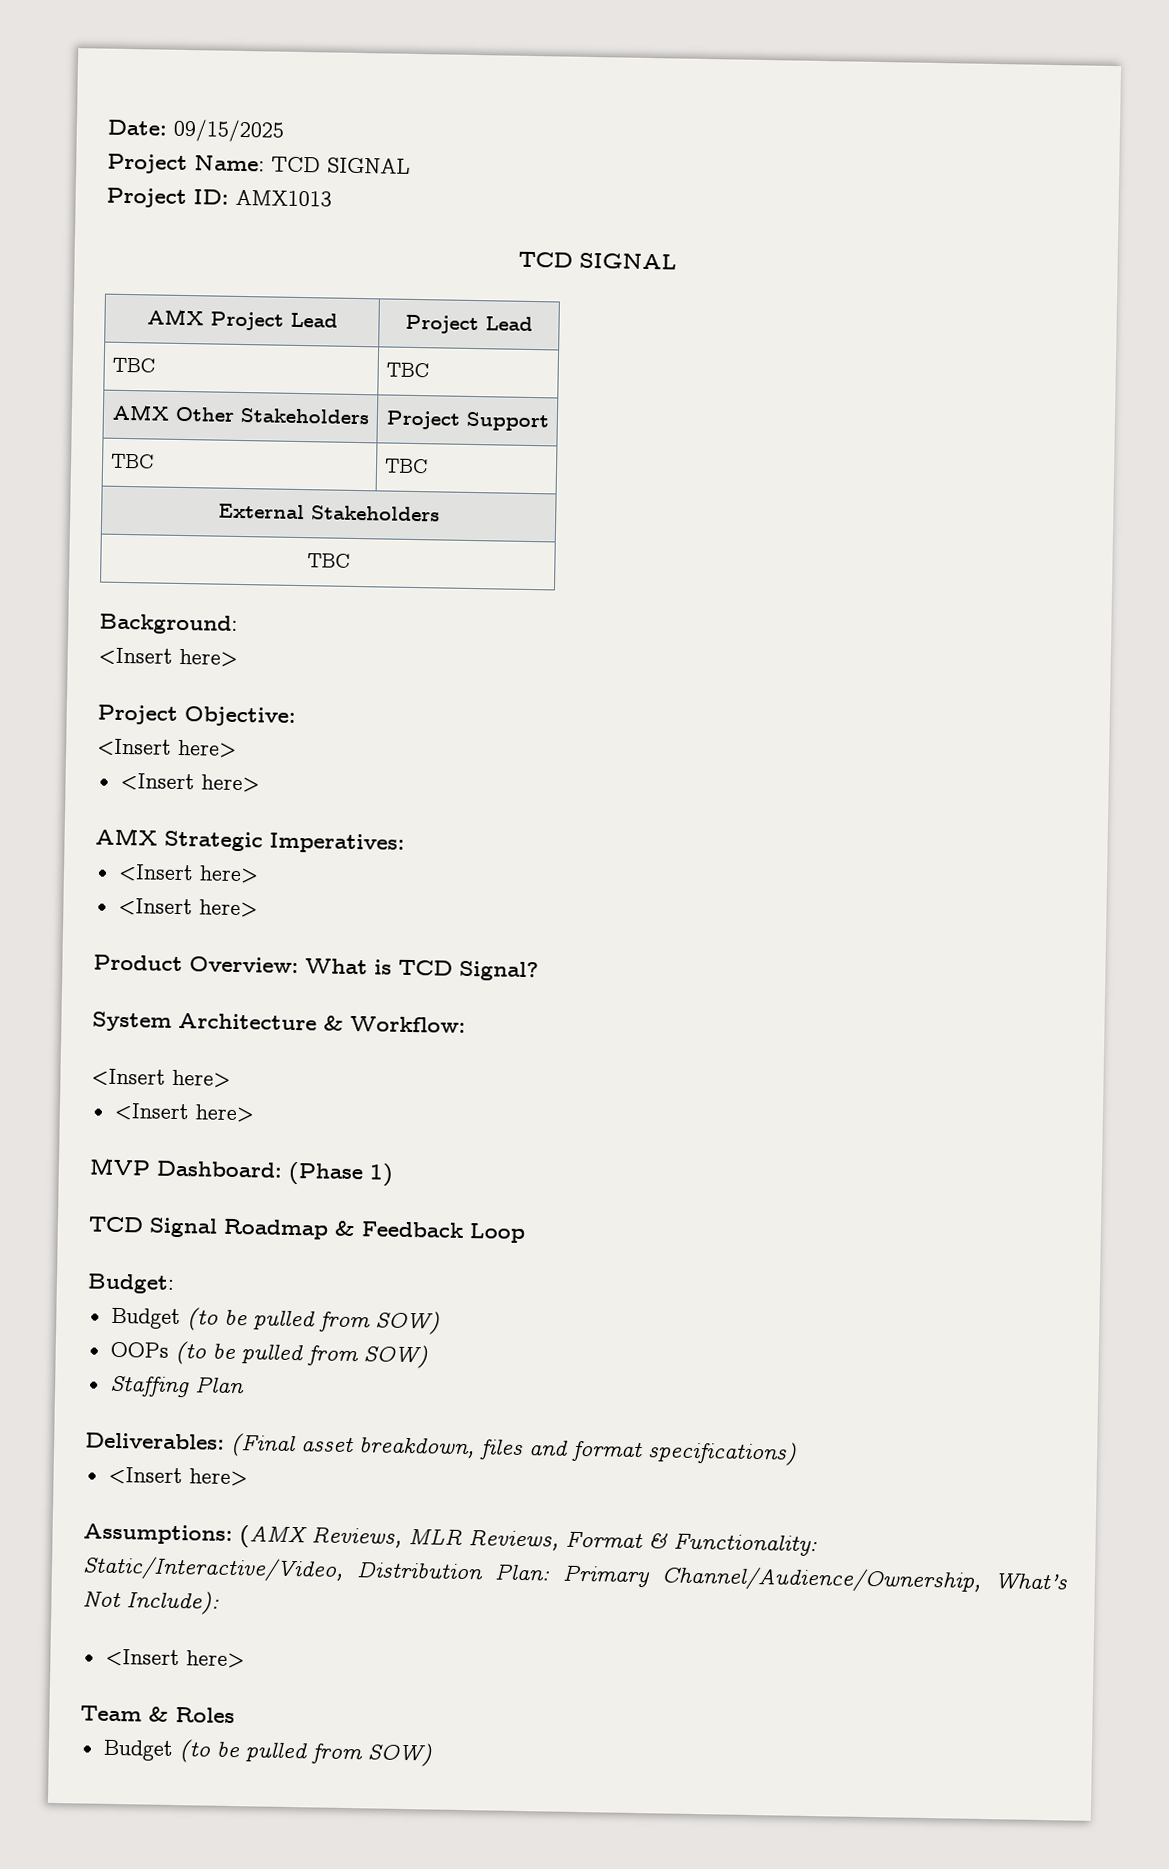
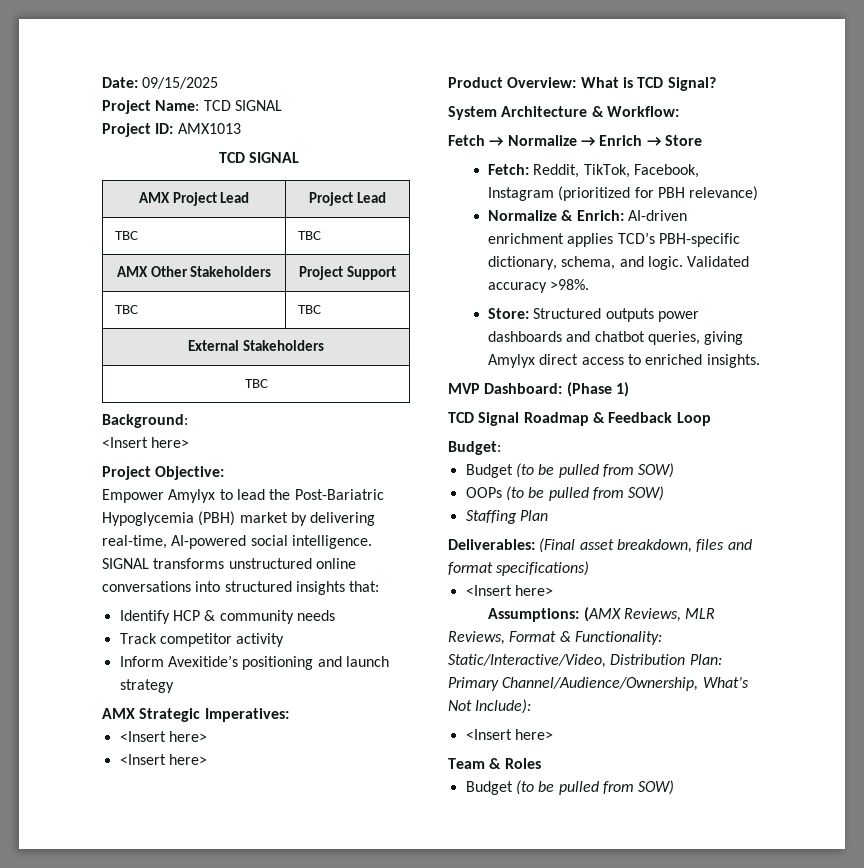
  Project Objective:
- <Insert here>
- <Insert here>
+ Empower Amylyx to lead the Post-Bariatric Hypoglycemia (PBH) market by delivering real-time, AI-powered social intelligence. SIGNAL transforms unstructured online conversations into structured insights that:
+ Identify HCP & community needs
+ Track competitor activity
+ Inform Avexitide’s positioning and launch strategy
  System Architecture & Workflow:
- <Insert here>
- <Insert here>
+ Fetch → Normalize → Enrich → Store
+ Fetch: Reddit, TikTok, Facebook, Instagram (prioritized for PBH relevance)
+ Normalize & Enrich: AI-driven enrichment applies TCD’s PBH-specific dictionary, schema, and logic. Validated accuracy >98%.
+ Store: Structured outputs power dashboards and chatbot queries, giving Amylyx direct access to enriched insights.

